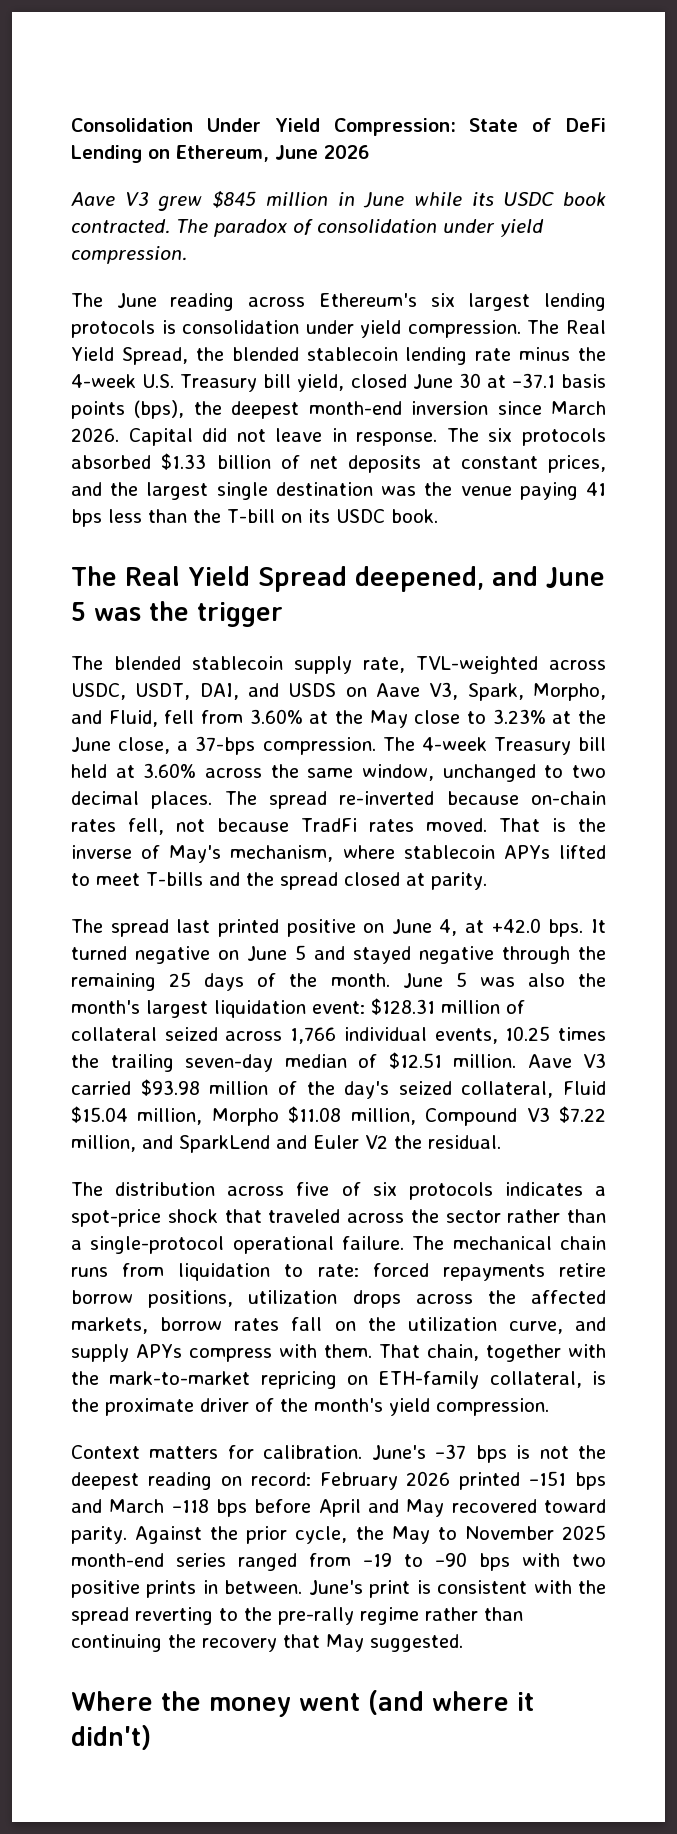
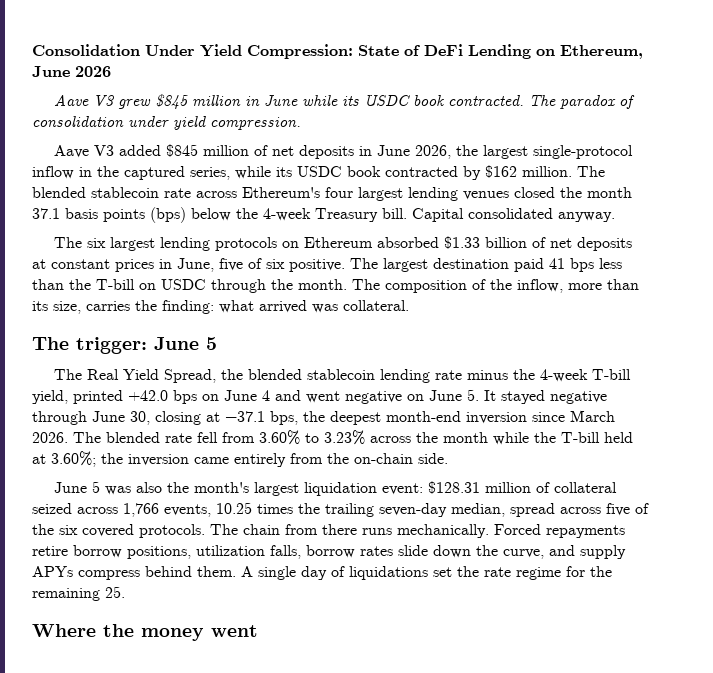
- The June reading across Ethereum's six largest lending protocols is consolidation under yield compression. The Real Yield Spread, the blended stablecoin lending rate minus the 4-week U.S. Treasury bill yield, closed June 30 at −37.1 basis points (bps), the deepest month-end inversion since March 2026.
+ Aave V3 added $845 million of net deposits in June 2026, the largest single-protocol inflow in the captured series, while its USDC book contracted by $162 million. The blended stablecoin rate across Ethereum's four largest lending venues closed the month 37.1 basis points (bps) below the 4-week Treasury bill. Capital consolidated anyway.
+ The six largest lending protocols on Ethereum absorbed $1.33 billion of net deposits at constant prices in June, five of six positive. The largest destination paid 41 bps less than the T-bill on USDC through the month. The composition of the inflow, more than its size, carries the finding: what arrived was collateral.
+ The trigger: June 5
+ The Real Yield Spread, the blended stablecoin lending rate minus the 4-week T-bill yield, printed +42.0 bps on June 4 and went negative on June 5. It stayed negative through June 30, closing at −37.1 bps, the deepest month-end inversion since March 2026.
- Capital did not leave in response. The six protocols absorbed $1.33 billion of net deposits at constant prices, and the largest single destination was the venue paying 41 bps less than the T-bill on its USDC book.
- The Real Yield Spread deepened, and June 5 was the trigger
- The blended stablecoin supply rate, TVL-weighted across USDC, USDT, DAI, and USDS on Aave V3, Spark, Morpho, and Fluid, fell from 3.60% at the May close to 3.23% at the June close, a 37-bps compression. The 4-week Treasury bill held at 3.60% across the same window, unchanged to two decimal places. The spread re-inverted because on-chain rates fell, not because TradFi rates moved. That is the inverse of May's mechanism, where stablecoin APYs lifted to meet T-bills and the spread closed at parity.
- The spread last printed positive on June 4, at +42.0 bps. It turned negative on June 5 and stayed negative through the remaining 25 days of the month. June 5 was also the month's largest liquidation event: $128.31 million of collateral seized across 1,766 individual events, 10.25 times the trailing seven-day median of $12.51 million. Aave V3 carried $93.98 million of the day's seized collateral, Fluid $15.04 million, Morpho $11.08 million, Compound V3 $7.22 million, and SparkLend and Euler V2 the residual.
- The distribution across five of six protocols indicates a spot-price shock that traveled across the sector rather than a single-protocol operational failure. The mechanical chain runs from liquidation to rate: forced repayments retire borrow positions, utilization drops across the affected markets, borrow rates fall on the utilization curve, and supply APYs compress with them. That chain, together with the mark-to-market repricing on ETH-family collateral, is the proximate driver of the month's yield compression.
- Context matters for calibration. June's −37 bps is not the deepest reading on record: February 2026 printed −151 bps and March −118 bps before April and May recovered toward parity. Against the prior cycle, the May to November 2025 month-end series ranged from −19 to −90 bps with two positive prints in between. June's print is consistent with the spread reverting to the pre-rally regime rather than continuing the recovery that May suggested.
+ The blended rate fell from 3.60% to 3.23% across the month while the T-bill held at 3.60%; the inversion came entirely from the on-chain side.
+ June 5 was also the month's largest liquidation event: $128.31 million of collateral seized across 1,766 events, 10.25 times the trailing seven-day median, spread across five of the six covered protocols. The chain from there runs mechanically. Forced repayments retire borrow positions, utilization falls, borrow rates slide down the curve, and supply APYs compress behind them. A single day of liquidations set the rate regime for the remaining 25.
- Where the money went (and where it didn't)
+ Where the money went

